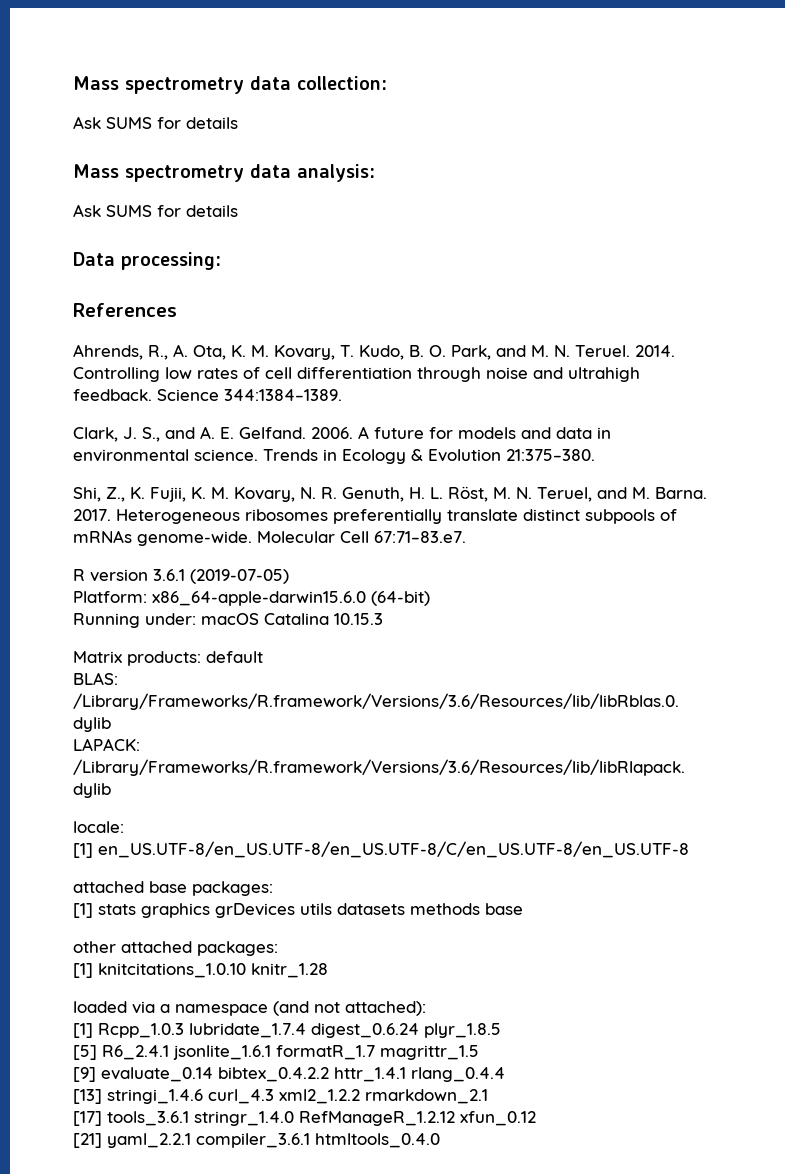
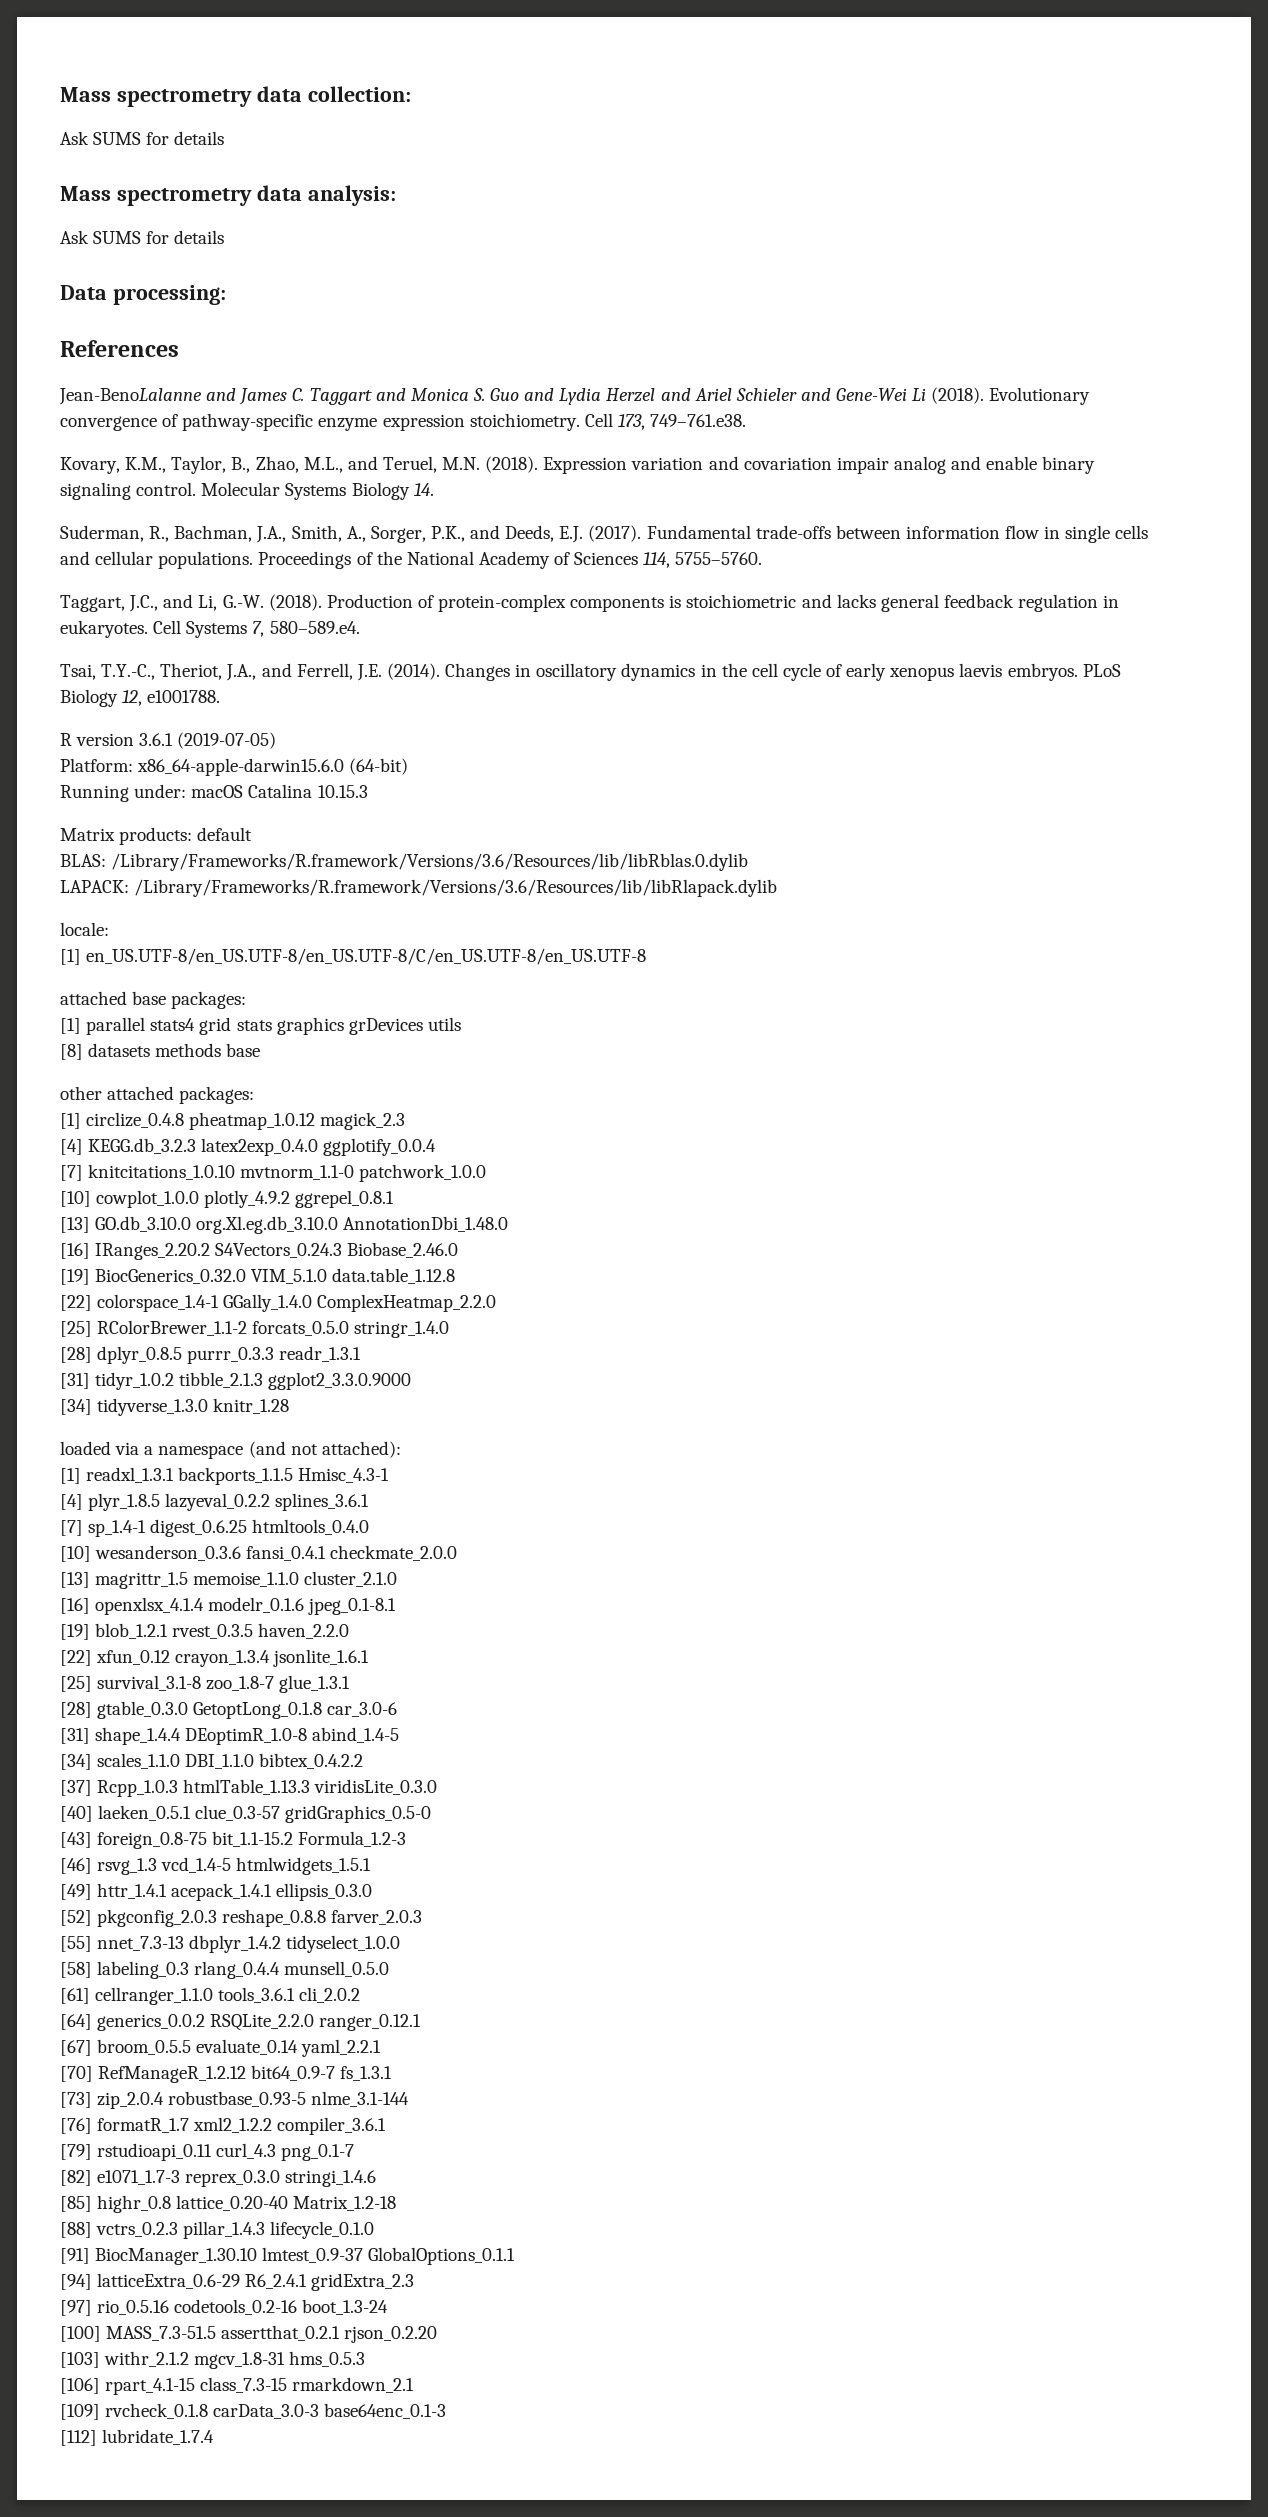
- Ahrends, R., A. Ota, K. M. Kovary, T. Kudo, B. O. Park, and M. N. Teruel. 2014. Controlling low rates of cell differentiation through noise and ultrahigh feedback. Science 344:1384–1389.
- Clark, J. S., and A. E. Gelfand. 2006. A future for models and data in environmental science. Trends in Ecology & Evolution 21:375–380.
- Shi, Z., K. Fujii, K. M. Kovary, N. R. Genuth, H. L. Röst, M. N. Teruel, and M. Barna. 2017. Heterogeneous ribosomes preferentially translate distinct subpools of mRNAs genome-wide. Molecular Cell 67:71–83.e7.
+ Jean-BenoLalanne and James C. Taggart and Monica S. Guo and Lydia Herzel and Ariel Schieler and Gene-Wei Li (2018). Evolutionary convergence of pathway-specific enzyme expression stoichiometry. Cell 173, 749–761.e38.
+ Kovary, K.M., Taylor, B., Zhao, M.L., and Teruel, M.N. (2018). Expression variation and covariation impair analog and enable binary signaling control. Molecular Systems Biology 14.
+ Suderman, R., Bachman, J.A., Smith, A., Sorger, P.K., and Deeds, E.J. (2017). Fundamental trade-offs between information flow in single cells and cellular populations. Proceedings of the National Academy of Sciences 114, 5755–5760.
+ Taggart, J.C., and Li, G.-W. (2018). Production of protein-complex components is stoichiometric and lacks general feedback regulation in eukaryotes. Cell Systems 7, 580–589.e4.
+ Tsai, T.Y.-C., Theriot, J.A., and Ferrell, J.E. (2014). Changes in oscillatory dynamics in the cell cycle of early xenopus laevis embryos. PLoS Biology 12, e1001788.
- [1] stats graphics grDevices utils datasets methods base
+ [1] parallel stats4 grid stats graphics grDevices utils
+ [8] datasets methods base
- [1] knitcitations_1.0.10 knitr_1.28
+ [1] circlize_0.4.8 pheatmap_1.0.12 magick_2.3
+ [4] KEGG.db_3.2.3 latex2exp_0.4.0 ggplotify_0.0.4
+ [7] knitcitations_1.0.10 mvtnorm_1.1-0 patchwork_1.0.0
+ [10] cowplot_1.0.0 plotly_4.9.2 ggrepel_0.8.1
+ [13] GO.db_3.10.0 org.Xl.eg.db_3.10.0 AnnotationDbi_1.48.0
+ [16] IRanges_2.20.2 S4Vectors_0.24.3 Biobase_2.46.0
+ [19] BiocGenerics_0.32.0 VIM_5.1.0 data.table_1.12.8
+ [22] colorspace_1.4-1 GGally_1.4.0 ComplexHeatmap_2.2.0
+ [25] RColorBrewer_1.1-2 forcats_0.5.0 stringr_1.4.0
+ [28] dplyr_0.8.5 purrr_0.3.3 readr_1.3.1
+ [31] tidyr_1.0.2 tibble_2.1.3 ggplot2_3.3.0.9000
+ [34] tidyverse_1.3.0 knitr_1.28
- [1] Rcpp_1.0.3 lubridate_1.7.4 digest_0.6.24 plyr_1.8.5
- [5] R6_2.4.1 jsonlite_1.6.1 formatR_1.7 magrittr_1.5
- [9] evaluate_0.14 bibtex_0.4.2.2 httr_1.4.1 rlang_0.4.4
- [13] stringi_1.4.6 curl_4.3 xml2_1.2.2 rmarkdown_2.1
- [17] tools_3.6.1 stringr_1.4.0 RefManageR_1.2.12 xfun_0.12
- [21] yaml_2.2.1 compiler_3.6.1 htmltools_0.4.0
+ [1] readxl_1.3.1 backports_1.1.5 Hmisc_4.3-1
+ [4] plyr_1.8.5 lazyeval_0.2.2 splines_3.6.1
+ [7] sp_1.4-1 digest_0.6.25 htmltools_0.4.0
+ [10] wesanderson_0.3.6 fansi_0.4.1 checkmate_2.0.0
+ [13] magrittr_1.5 memoise_1.1.0 cluster_2.1.0
+ [16] openxlsx_4.1.4 modelr_0.1.6 jpeg_0.1-8.1
+ [19] blob_1.2.1 rvest_0.3.5 haven_2.2.0
+ [22] xfun_0.12 crayon_1.3.4 jsonlite_1.6.1
+ [25] survival_3.1-8 zoo_1.8-7 glue_1.3.1
+ [28] gtable_0.3.0 GetoptLong_0.1.8 car_3.0-6
+ [31] shape_1.4.4 DEoptimR_1.0-8 abind_1.4-5
+ [34] scales_1.1.0 DBI_1.1.0 bibtex_0.4.2.2
+ [37] Rcpp_1.0.3 htmlTable_1.13.3 viridisLite_0.3.0
+ [40] laeken_0.5.1 clue_0.3-57 gridGraphics_0.5-0
+ [43] foreign_0.8-75 bit_1.1-15.2 Formula_1.2-3
+ [46] rsvg_1.3 vcd_1.4-5 htmlwidgets_1.5.1
+ [49] httr_1.4.1 acepack_1.4.1 ellipsis_0.3.0
+ [52] pkgconfig_2.0.3 reshape_0.8.8 farver_2.0.3
+ [55] nnet_7.3-13 dbplyr_1.4.2 tidyselect_1.0.0
+ [58] labeling_0.3 rlang_0.4.4 munsell_0.5.0
+ [61] cellranger_1.1.0 tools_3.6.1 cli_2.0.2
+ [64] generics_0.0.2 RSQLite_2.2.0 ranger_0.12.1
+ [67] broom_0.5.5 evaluate_0.14 yaml_2.2.1
+ [70] RefManageR_1.2.12 bit64_0.9-7 fs_1.3.1
+ [73] zip_2.0.4 robustbase_0.93-5 nlme_3.1-144
+ [76] formatR_1.7 xml2_1.2.2 compiler_3.6.1
+ [79] rstudioapi_0.11 curl_4.3 png_0.1-7
+ [82] e1071_1.7-3 reprex_0.3.0 stringi_1.4.6
+ [85] highr_0.8 lattice_0.20-40 Matrix_1.2-18
+ [88] vctrs_0.2.3 pillar_1.4.3 lifecycle_0.1.0
+ [91] BiocManager_1.30.10 lmtest_0.9-37 GlobalOptions_0.1.1
+ [94] latticeExtra_0.6-29 R6_2.4.1 gridExtra_2.3
+ [97] rio_0.5.16 codetools_0.2-16 boot_1.3-24
+ [100] MASS_7.3-51.5 assertthat_0.2.1 rjson_0.2.20
+ [103] withr_2.1.2 mgcv_1.8-31 hms_0.5.3
+ [106] rpart_4.1-15 class_7.3-15 rmarkdown_2.1
+ [109] rvcheck_0.1.8 carData_3.0-3 base64enc_0.1-3
+ [112] lubridate_1.7.4

